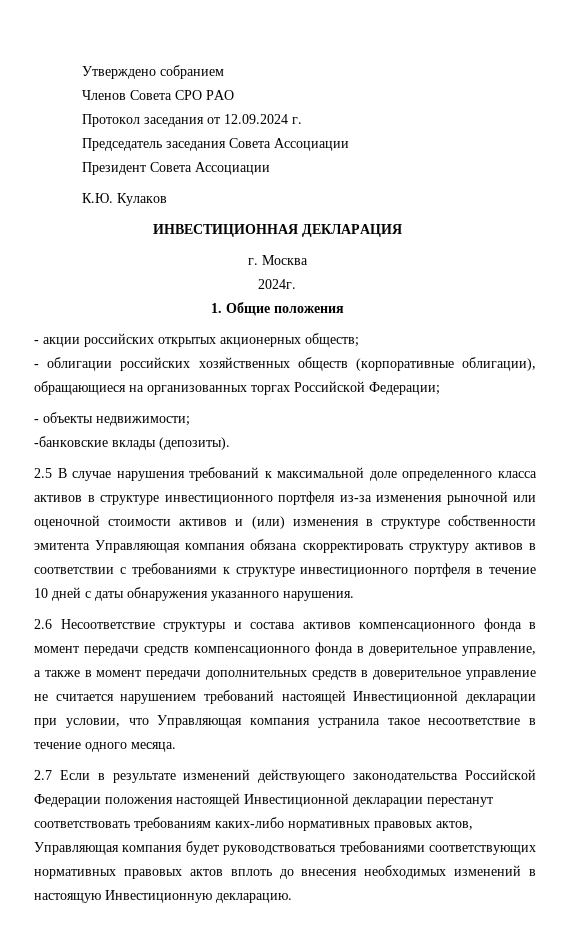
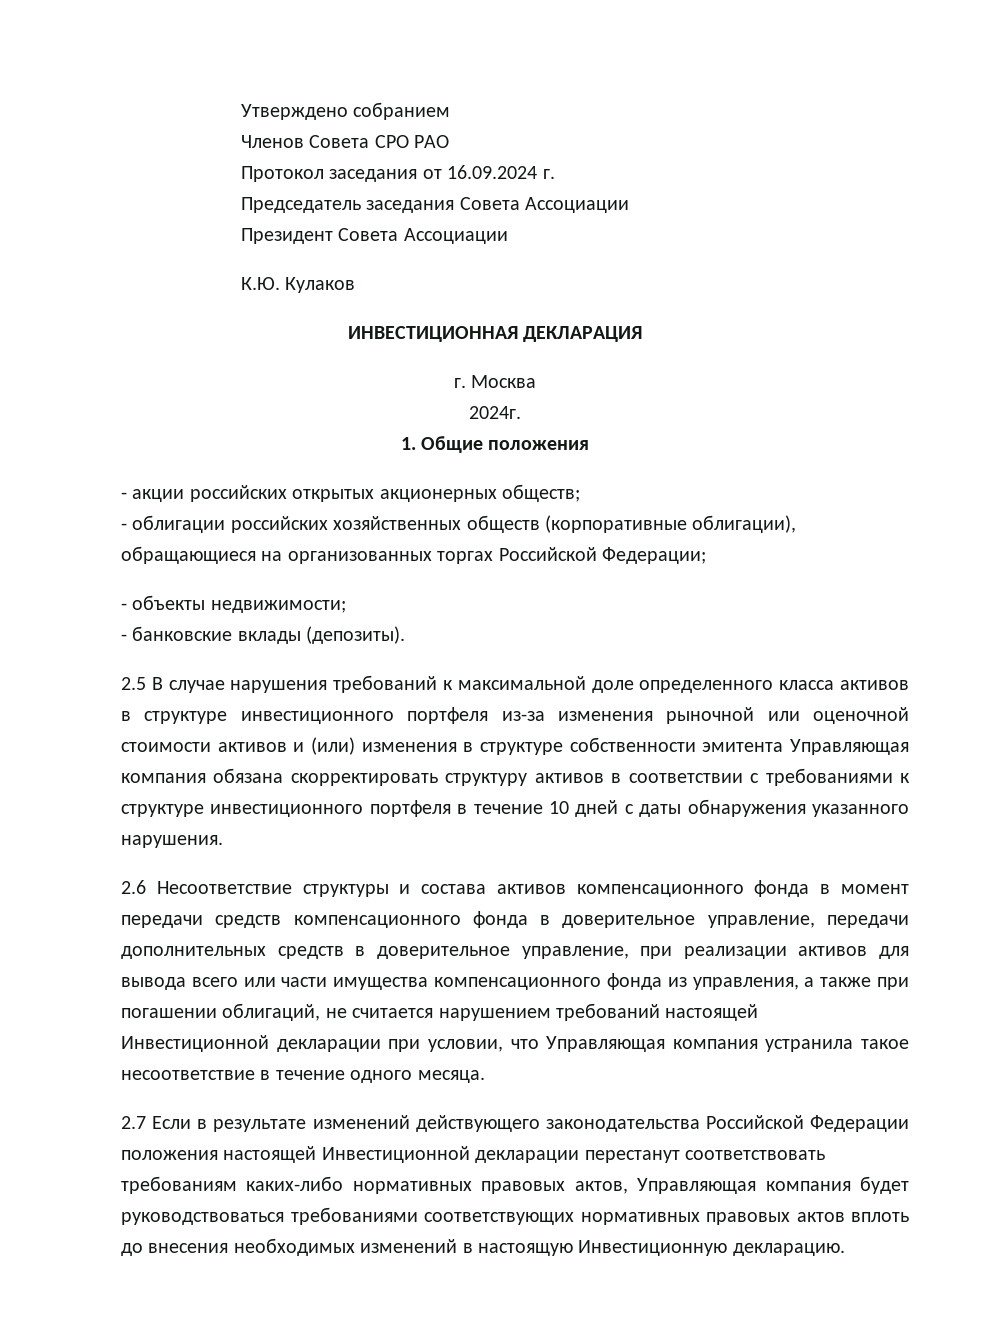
- Протокол заседания от 12.09.2024 г.
+ Протокол заседания от 16.09.2024 г.
- -банковские вклады (депозиты).
+ - банковские вклады (депозиты).
- 2.6 Несоответствие структуры и состава активов компенсационного фонда в момент передачи средств компенсационного фонда в доверительное управление, а также в момент передачи дополнительных средств в доверительное управление не считается нарушением требований настоящей Инвестиционной декларации при условии, что Управляющая компания устранила такое несоответствие в течение одного месяца.
+ 2.6 Несоответствие структуры и состава активов компенсационного фонда в момент передачи средств компенсационного фонда в доверительное управление, передачи дополнительных средств в доверительное управление, при реализации активов для вывода всего или части имущества компенсационного фонда из управления, а также при погашении облигаций, не считается нарушением требований настоящей Инвестиционной декларации при условии, что Управляющая компания устранила такое несоответствие в течение одного месяца.

